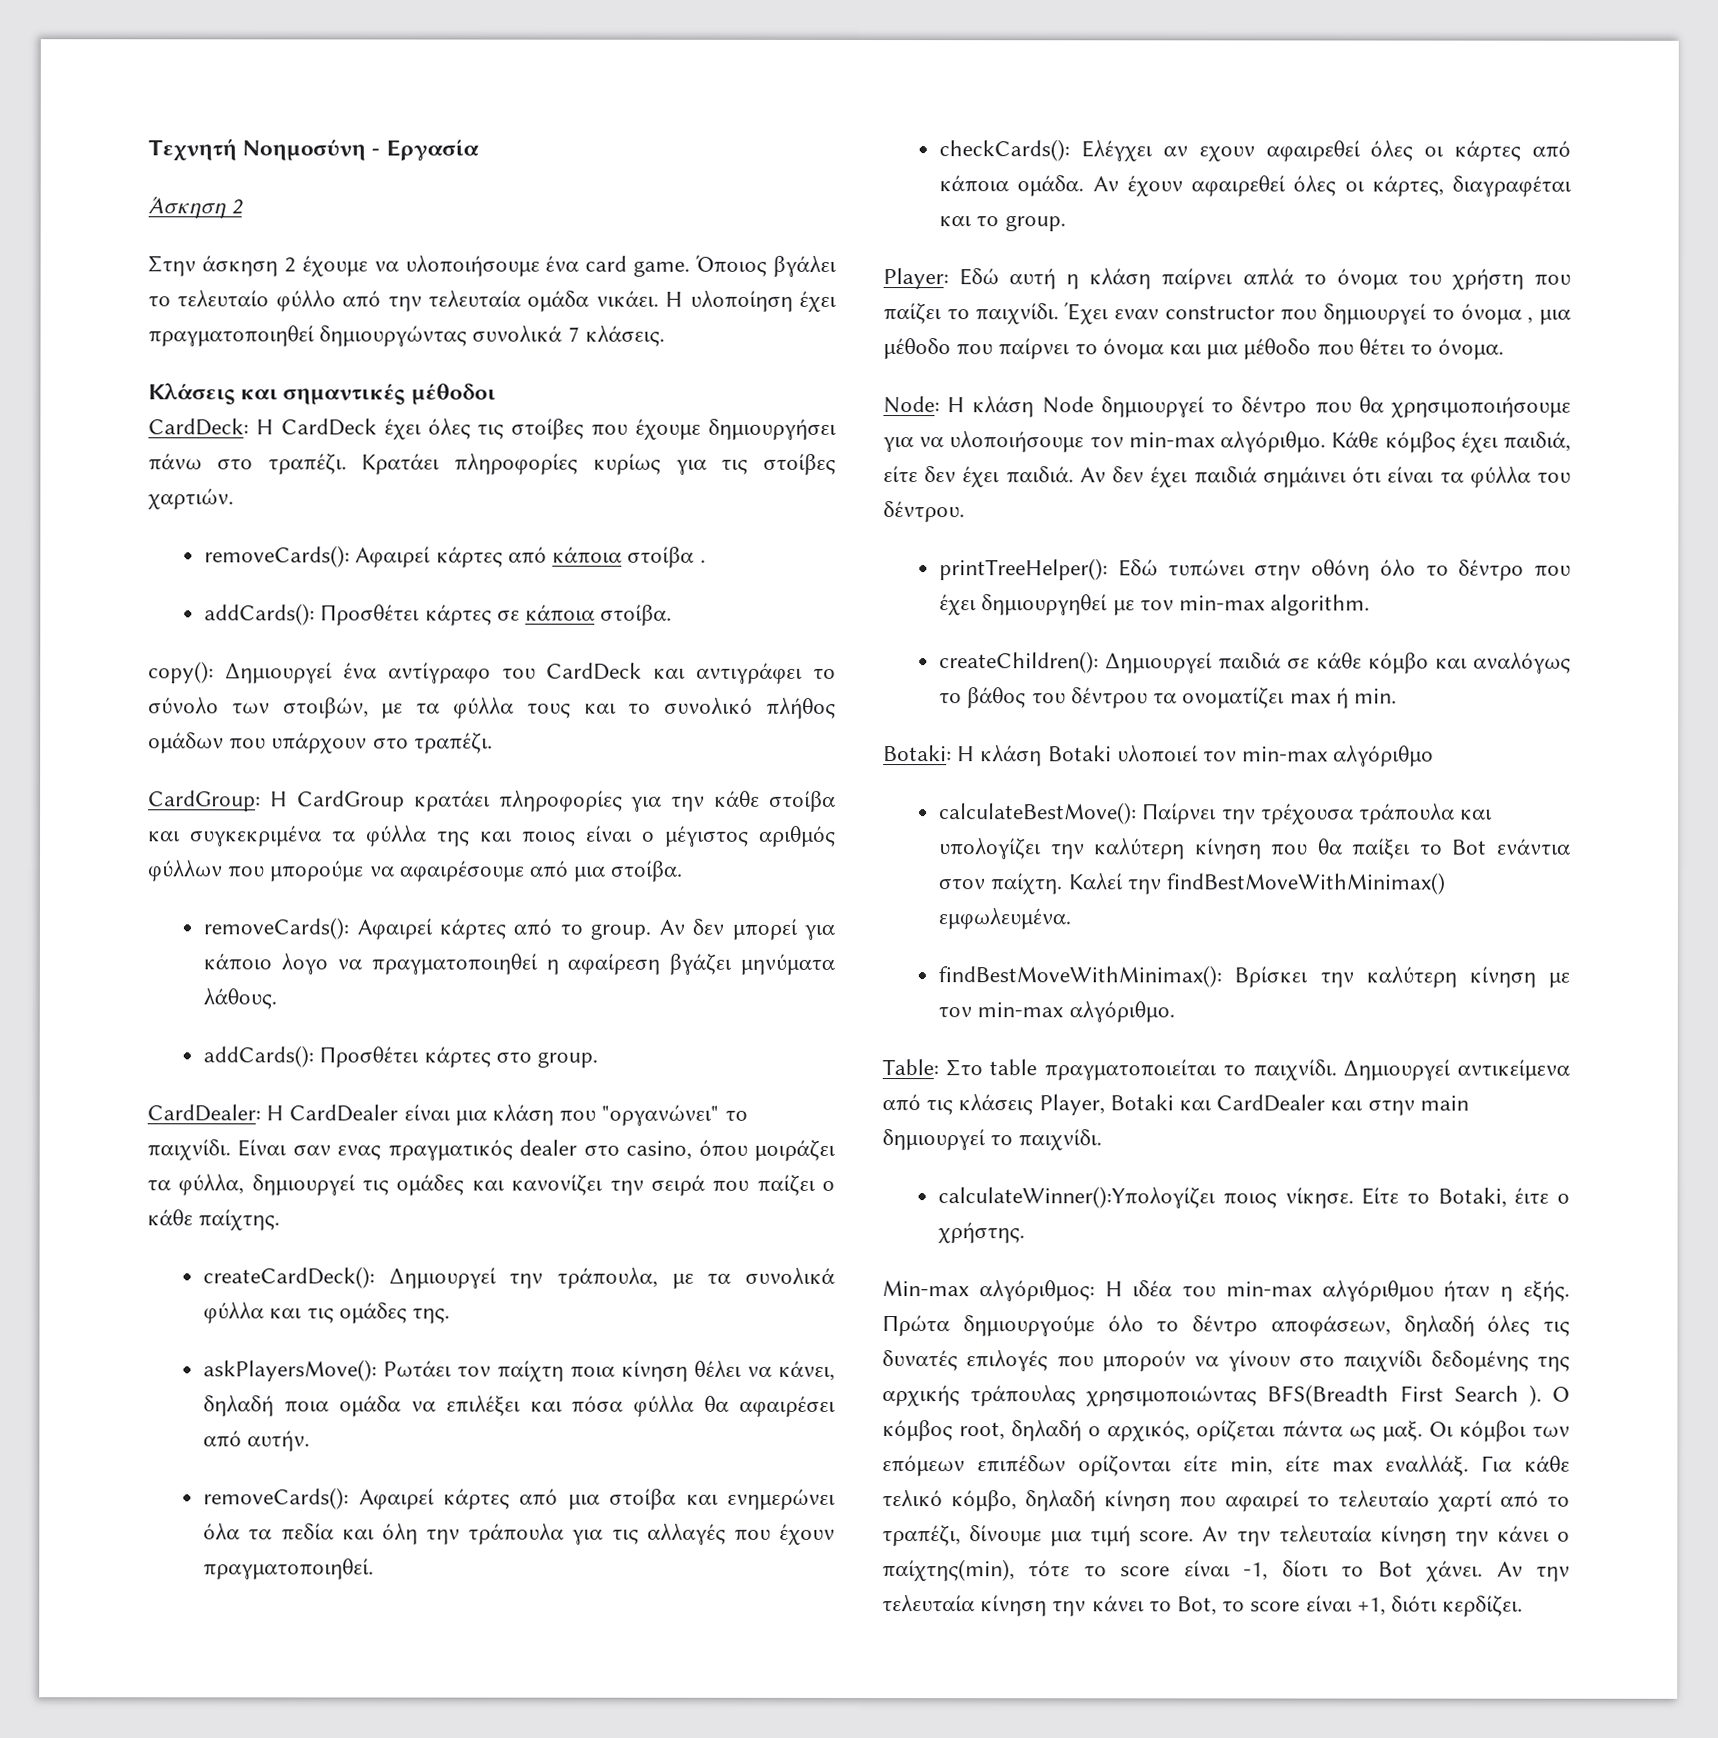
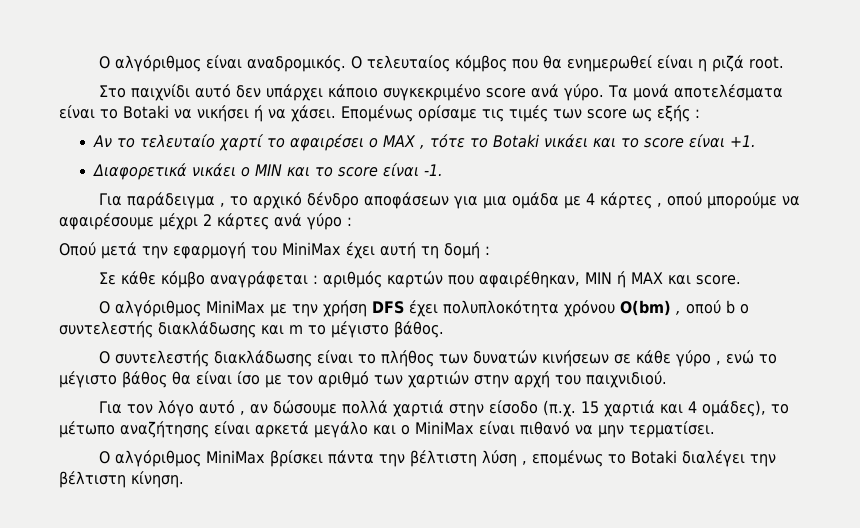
- Τεχνητή Νοημοσύνη - Εργασία
- Άσκηση 2
- Στην άσκηση 2 έχουμε να υλοποιήσουμε ένα card game. Όποιος βγάλει το τελευταίο φύλλο από την τελευταία ομάδα νικάει. Η υλοποίηση έχει πραγματοποιηθεί δημιουργώντας συνολικά 7 κλάσεις.
- Κλάσεις και σημαντικές μέθοδοι
- CardDeck: Η CardDeck έχει όλες τις στοίβες που έχουμε δημιουργήσει πάνω στο τραπέζι. Κρατάει πληροφορίες κυρίως για τις στοίβες χαρτιών.
- removeCards(): Αφαιρεί κάρτες από κάποια στοίβα .
- addCards(): Προσθέτει κάρτες σε κάποια στοίβα.
- copy(): Δημιουργεί ένα αντίγραφο του CardDeck και αντιγράφει το σύνολο των στοιβών, με τα φύλλα τους και το συνολικό πλήθος ομάδων που υπάρχουν στο τραπέζι.
- CardGroup: Η CardGroup κρατάει πληροφορίες για την κάθε στοίβα και συγκεκριμένα τα φύλλα της και ποιος είναι ο μέγιστος αριθμός φύλλων που μπορούμε να αφαιρέσουμε από μια στοίβα.
- removeCards(): Αφαιρεί κάρτες από το group. Αν δεν μπορεί για κάποιο λογο να πραγματοποιηθεί η αφαίρεση βγάζει μηνύματα λάθους.
- addCards(): Προσθέτει κάρτες στο group.
- CardDealer: Η CardDealer είναι μια κλάση που "οργανώνει" το παιχνίδι. Είναι σαν ενας πραγματικός dealer στο casino, όπου μοιράζει τα φύλλα, δημιουργεί τις ομάδες και κανονίζει την σειρά που παίζει ο κάθε παίχτης.
- createCardDeck(): Δημιουργεί την τράπουλα, με τα συνολικά φύλλα και τις ομάδες της.
- askPlayersMove(): Ρωτάει τον παίχτη ποια κίνηση θέλει να κάνει, δηλαδή ποια ομάδα να επιλέξει και πόσα φύλλα θα αφαιρέσει από αυτήν.
- removeCards(): Αφαιρεί κάρτες από μια στοίβα και ενημερώνει όλα τα πεδία και όλη την τράπουλα για τις αλλαγές που έχουν πραγματοποιηθεί.
- checkCards(): Ελέγχει αν εχουν αφαιρεθεί όλες οι κάρτες από κάποια ομάδα. Αν έχουν αφαιρεθεί όλες οι κάρτες, διαγραφέται και το group.
- Player: Εδώ αυτή η κλάση παίρνει απλά το όνομα του χρήστη που παίζει το παιχνίδι. Έχει εναν constructor που δημιουργεί το όνομα , μια μέθοδο που παίρνει το όνομα και μια μέθοδο που θέτει το όνομα.
- Node: Η κλάση Node δημιουργεί το δέντρο που θα χρησιμοποιήσουμε για να υλοποιήσουμε τον min-max αλγόριθμο. Κάθε κόμβος έχει παιδιά, είτε δεν έχει παιδιά. Αν δεν έχει παιδιά σημάινει ότι είναι τα φύλλα του δέντρου.
- printTreeHelper(): Εδώ τυπώνει στην οθόνη όλο το δέντρο που έχει δημιουργηθεί με τον min-max algorithm.
- createChildren(): Δημιουργεί παιδιά σε κάθε κόμβο και αναλόγως το βάθος του δέντρου τα ονοματίζει max ή min.
- Botaki: Η κλάση Botaki υλοποιεί τον min-max αλγόριθμο
- calculateBestMove(): Παίρνει την τρέχουσα τράπουλα και υπολογίζει την καλύτερη κίνηση που θα παίξει το Bot ενάντια στον παίχτη. Καλεί την findBestMoveWithMinimax() εμφωλευμένα.
- findBestMoveWithMinimax(): Βρίσκει την καλύτερη κίνηση με τον min-max αλγόριθμο.
- Table: Στο table πραγματοποιείται το παιχνίδι. Δημιουργεί αντικείμενα από τις κλάσεις Player, Botaki και CardDealer και στην main δημιουργεί το παιχνίδι.
- calculateWinner():Υπολογίζει ποιος νίκησε. Είτε το Botaki, έιτε ο χρήστης.
- Min-max αλγόριθμος: Η ιδέα του min-max αλγόριθμου ήταν η εξής. Πρώτα δημιουργούμε όλο το δέντρο αποφάσεων, δηλαδή όλες τις δυνατές επιλογές που μπορούν να γίνουν στο παιχνίδι δεδομένης της αρχικής τράπουλας χρησιμοποιώντας BFS(Breadth First Search ). Ο κόμβος root, δηλαδή ο αρχικός, ορίζεται πάντα ως μαξ. Οι κόμβοι των επόμεων επιπέδων ορίζονται είτε min, είτε max εναλλάξ. Για κάθε τελικό κόμβο, δηλαδή κίνηση που αφαιρεί το τελευταίο χαρτί από το τραπέζι, δίνουμε μια τιμή score. Αν την τελευταία κίνηση την κάνει ο παίχτης(min), τότε το score είναι -1, δίοτι το Bot χάνει. Αν την τελευταία κίνηση την κάνει το Bot, το score είναι +1, διότι κερδίζει.
+ Ο αλγόριθμος είναι αναδρομικός. Ο τελευταίος κόμβος που θα ενημερωθεί είναι η ριζά root.
+ Στο παιχνίδι αυτό δεν υπάρχει κάποιο συγκεκριμένο score ανά γύρο. Τα μονά αποτελέσματα είναι το Botaki να νικήσει ή να χάσει. Επομένως ορίσαμε τις τιμές των score ως εξής :
+ Αν το τελευταίο χαρτί το αφαιρέσει ο MAX , τότε το Botaki νικάει και το score είναι +1.
+ Διαφορετικά νικάει ο MIN και το score είναι -1.
+ Για παράδειγμα , το αρχικό δένδρο αποφάσεων για μια ομάδα με 4 κάρτες , οπού μπορούμε να αφαιρέσουμε μέχρι 2 κάρτες ανά γύρο :
+ Οπού μετά την εφαρμογή του MiniMax έχει αυτή τη δομή :
+ Σε κάθε κόμβο αναγράφεται : αριθμός καρτών που αφαιρέθηκαν, MIN ή MAX και score.
+ O αλγόριθμος MiniMax με την χρήση DFS έχει πολυπλοκότητα χρόνου Ο(bm) , οπού b ο συντελεστής διακλάδωσης και m το μέγιστο βάθος.
+ Ο συντελεστής διακλάδωσης είναι το πλήθος των δυνατών κινήσεων σε κάθε γύρο , ενώ το μέγιστο βάθος θα είναι ίσο με τον αριθμό των χαρτιών στην αρχή του παιχνιδιού.
+ Για τον λόγο αυτό , αν δώσουμε πολλά χαρτιά στην είσοδο (π.χ. 15 χαρτιά και 4 ομάδες), το μέτωπο αναζήτησης είναι αρκετά μεγάλο και ο MiniMax είναι πιθανό να μην τερματίσει.
+ Ο αλγόριθμος MiniMax βρίσκει πάντα την βέλτιστη λύση , επομένως το Botaki διαλέγει την βέλτιστη κίνηση.

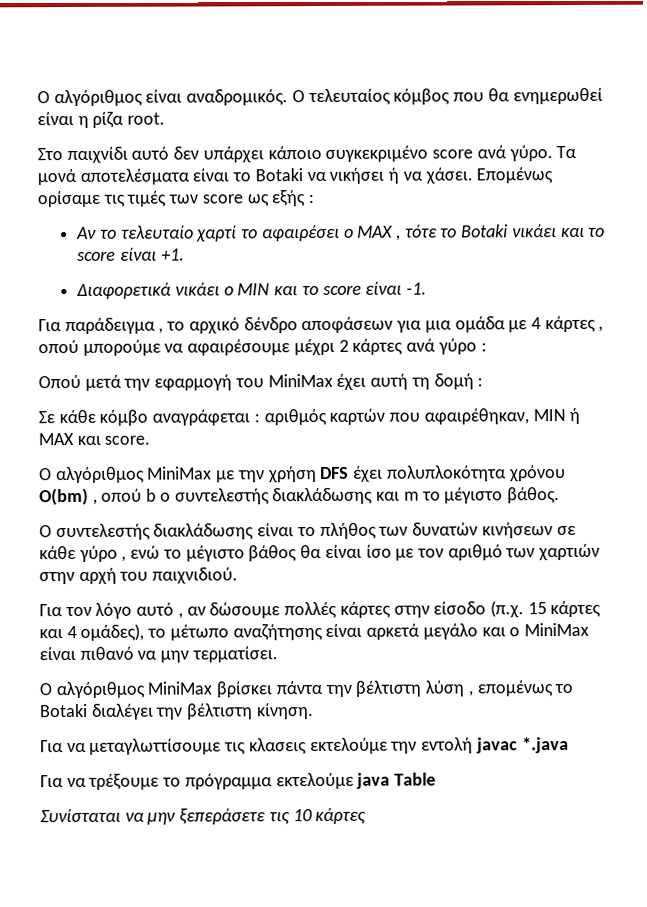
- Ο τελευταίος κόμβος που θα ενημερωθεί είναι η ριζά root.
+ Ο τελευταίος κόμβος που θα ενημερωθεί είναι η ρίζα root.
- Για τον λόγο αυτό , αν δώσουμε πολλά χαρτιά στην είσοδο (π.χ. 15 χαρτιά και 4 ομάδες), το μέτωπο αναζήτησης είναι αρκετά μεγάλο και ο MiniMax είναι πιθανό να μην τερματίσει.
+ Για τον λόγο αυτό , αν δώσουμε πολλές κάρτες στην είσοδο (π.χ. 15 κάρτες και 4 ομάδες), το μέτωπο αναζήτησης είναι αρκετά μεγάλο και ο MiniMax είναι πιθανό να μην τερματίσει.
+ Για να μεταγλωττίσουμε τις κλασεις εκτελούμε την εντολή javac *.java
+ Για να τρέξουμε το πρόγραμμα εκτελούμε java Table
+ Συνίσταται να μην ξεπεράσετε τις 10 κάρτες

